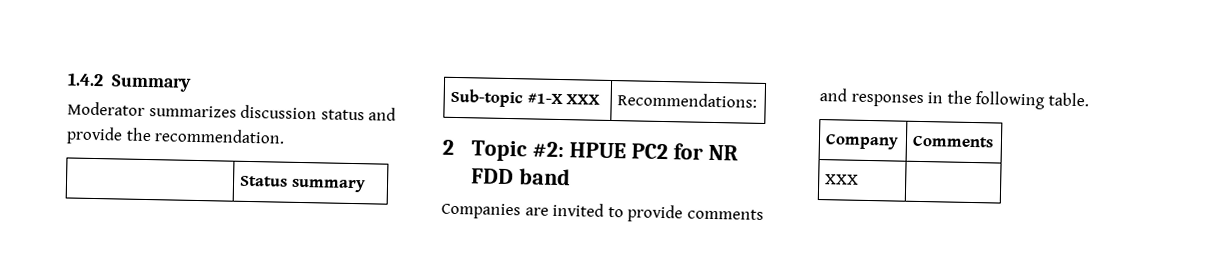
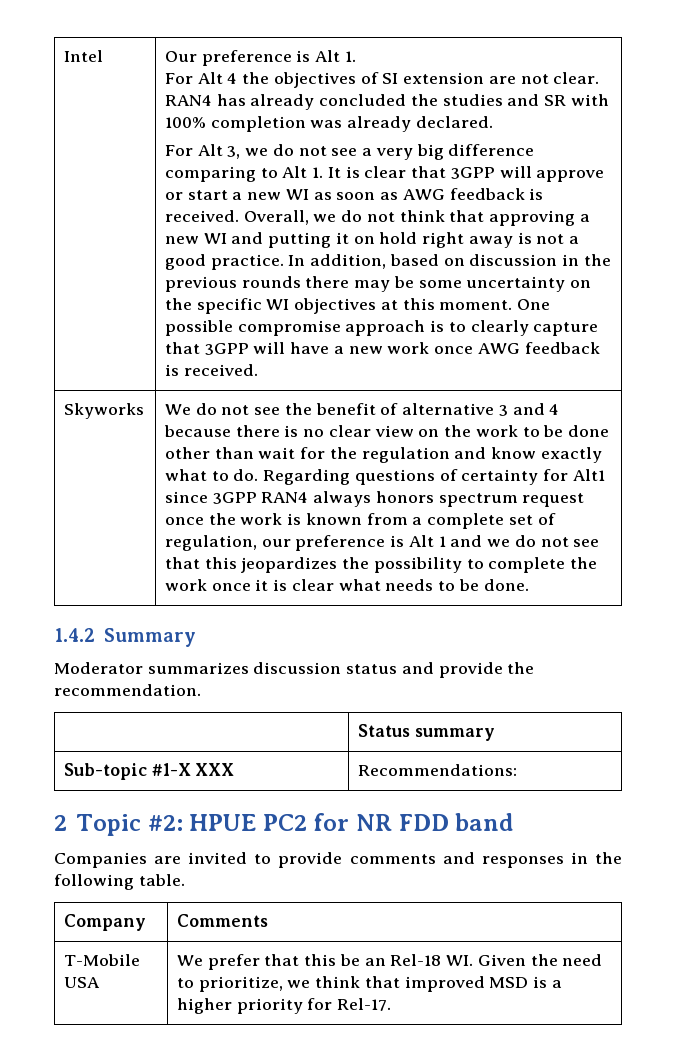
+ Intel | Our preference is Alt 1.
+ For Alt 4 the objectives of SI extension are not clear. RAN4 has already concluded the studies and SR with 100% completion was already declared.
+ For Alt 3, we do not see a very big difference comparing to Alt 1. It is clear that 3GPP will approve or start a new WI as soon as AWG feedback is received. Overall, we do not think that approving a new WI and putting it on hold right away is not a good practice. In addition, based on discussion in the previous rounds there may be some uncertainty on the specific WI objectives at this moment. One possible compromise approach is to clearly capture that 3GPP will have a new work once AWG feedback is received.
+ Skyworks | We do not see the benefit of alternative 3 and 4 because there is no clear view on the work to be done other than wait for the regulation and know exactly what to do. Regarding questions of certainty for Alt1 since 3GPP RAN4 always honors spectrum request once the work is known from a complete set of regulation, our preference is Alt 1 and we do not see that this jeopardizes the possibility to complete the work once it is clear what needs to be done.
  Company | Comments
- XXX |
+ T-Mobile USA | We prefer that this be an Rel-18 WI. Given the need to prioritize, we think that improved MSD is a higher priority for Rel-17.

